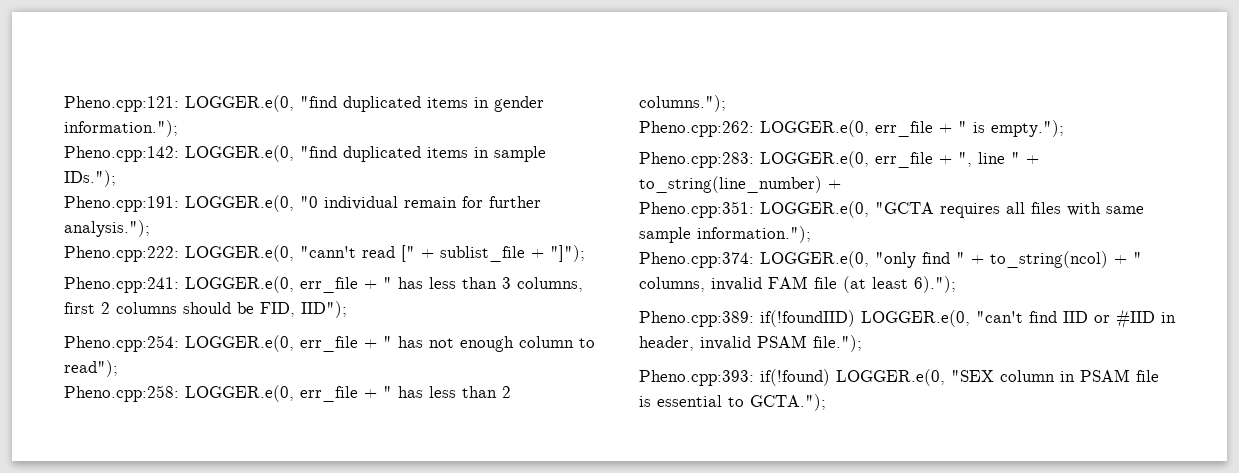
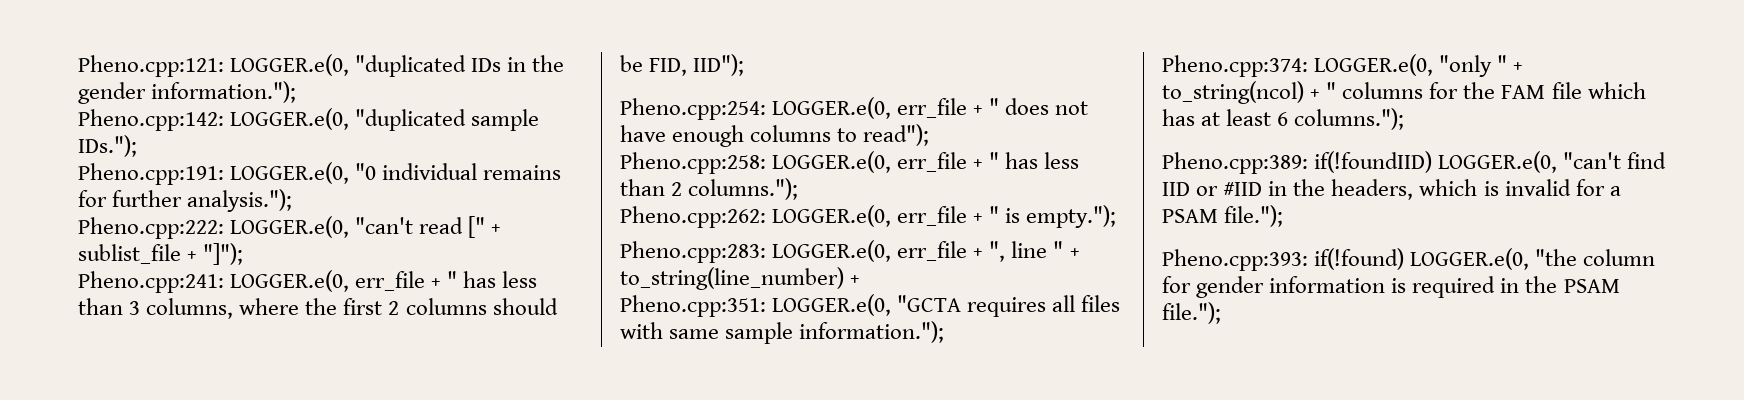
- Pheno.cpp:121: LOGGER.e(0, "find duplicated items in gender information.");
+ Pheno.cpp:121: LOGGER.e(0, "duplicated IDs in the gender information.");
- Pheno.cpp:142: LOGGER.e(0, "find duplicated items in sample IDs.");
+ Pheno.cpp:142: LOGGER.e(0, "duplicated sample IDs.");
- Pheno.cpp:191: LOGGER.e(0, "0 individual remain for further analysis.");
+ Pheno.cpp:191: LOGGER.e(0, "0 individual remains for further analysis.");
- Pheno.cpp:222: LOGGER.e(0, "cann't read [" + sublist_file + "]");
+ Pheno.cpp:222: LOGGER.e(0, "can't read [" + sublist_file + "]");
- Pheno.cpp:241: LOGGER.e(0, err_file + " has less than 3 columns, first 2 columns should be FID, IID");
+ Pheno.cpp:241: LOGGER.e(0, err_file + " has less than 3 columns, where the first 2 columns should be FID, IID");
- Pheno.cpp:254: LOGGER.e(0, err_file + " has not enough column to read");
+ Pheno.cpp:254: LOGGER.e(0, err_file + " does not have enough columns to read");
- Pheno.cpp:374: LOGGER.e(0, "only find " + to_string(ncol) + " columns, invalid FAM file (at least 6).");
+ Pheno.cpp:374: LOGGER.e(0, "only " + to_string(ncol) + " columns for the FAM file which has at least 6 columns.");
- Pheno.cpp:389: if(!foundIID) LOGGER.e(0, "can't find IID or #IID in header, invalid PSAM file.");
+ Pheno.cpp:389: if(!foundIID) LOGGER.e(0, "can't find IID or #IID in the headers, which is invalid for a PSAM file.");
- Pheno.cpp:393: if(!found) LOGGER.e(0, "SEX column in PSAM file is essential to GCTA.");
+ Pheno.cpp:393: if(!found) LOGGER.e(0, "the column for gender information is required in the PSAM file.");

